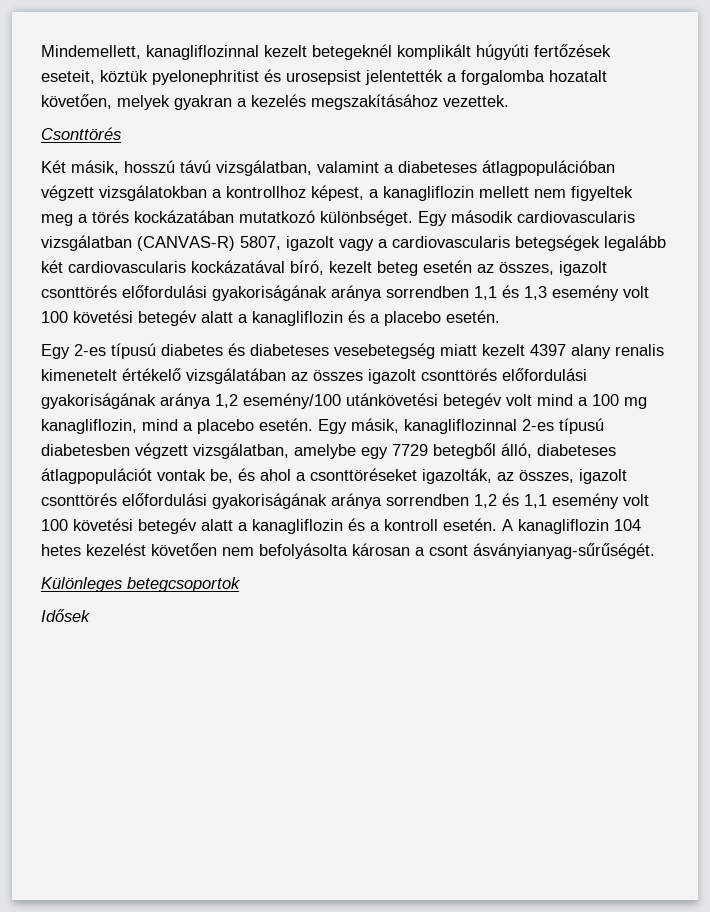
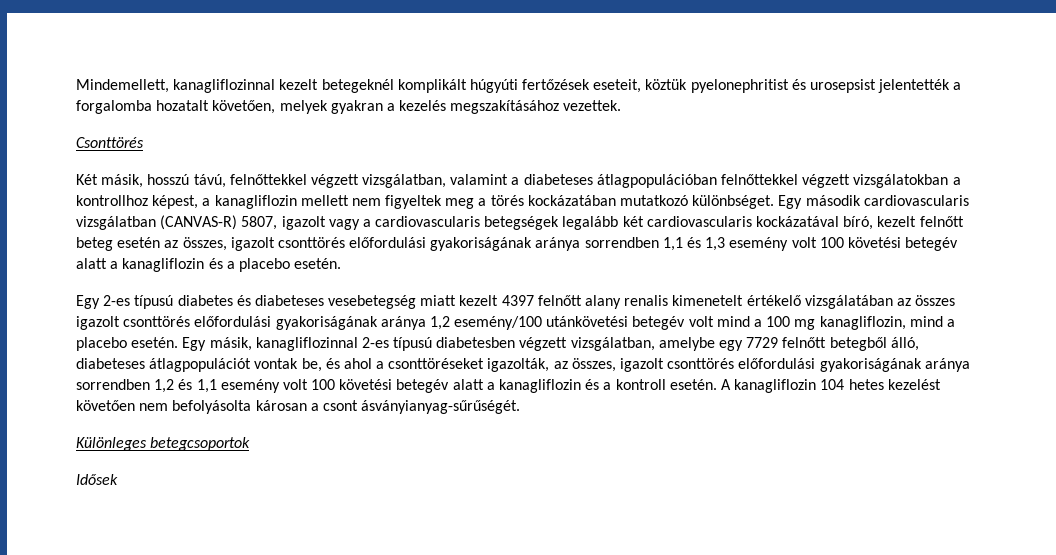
- Két másik, hosszú távú vizsgálatban, valamint a diabeteses átlagpopulációban végzett vizsgálatokban a kontrollhoz képest, a kanagliflozin mellett nem figyeltek meg a törés kockázatában mutatkozó különbséget.
+ Két másik, hosszú távú, felnőttekkel végzett vizsgálatban, valamint a diabeteses átlagpopulációban felnőttekkel végzett vizsgálatokban a kontrollhoz képest, a kanagliflozin mellett nem figyeltek meg a törés kockázatában mutatkozó különbséget.
- Egy második cardiovascularis vizsgálatban (CANVAS-R) 5807, igazolt vagy a cardiovascularis betegségek legalább két cardiovascularis kockázatával bíró, kezelt beteg esetén az összes, igazolt csonttörés előfordulási gyakoriságának aránya sorrendben 1,1 és 1,3 esemény volt 100 követési betegév alatt a kanagliflozin és a placebo esetén.
+ Egy második cardiovascularis vizsgálatban (CANVAS-R) 5807, igazolt vagy a cardiovascularis betegségek legalább két cardiovascularis kockázatával bíró, kezelt felnőtt beteg esetén az összes, igazolt csonttörés előfordulási gyakoriságának aránya sorrendben 1,1 és 1,3 esemény volt 100 követési betegév alatt a kanagliflozin és a placebo esetén.
- Egy 2-es típusú diabetes és diabeteses vesebetegség miatt kezelt 4397 alany renalis kimenetelt értékelő vizsgálatában az összes igazolt csonttörés előfordulási gyakoriságának aránya 1,2 esemény/100 utánkövetési betegév volt mind a 100 mg kanagliflozin, mind a placebo esetén.
+ Egy 2-es típusú diabetes és diabeteses vesebetegség miatt kezelt 4397 felnőtt alany renalis kimenetelt értékelő vizsgálatában az összes igazolt csonttörés előfordulási gyakoriságának aránya 1,2 esemény/100 utánkövetési betegév volt mind a 100 mg kanagliflozin, mind a placebo esetén.
- Egy másik, kanagliflozinnal 2-es típusú diabetesben végzett vizsgálatban, amelybe egy 7729 betegből álló, diabeteses átlagpopulációt vontak be, és ahol a csonttöréseket igazolták, az összes, igazolt csonttörés előfordulási gyakoriságának aránya sorrendben 1,2 és 1,1 esemény volt 100 követési betegév alatt a kanagliflozin és a kontroll esetén.
+ Egy másik, kanagliflozinnal 2-es típusú diabetesben végzett vizsgálatban, amelybe egy 7729 felnőtt betegből álló, diabeteses átlagpopulációt vontak be, és ahol a csonttöréseket igazolták, az összes, igazolt csonttörés előfordulási gyakoriságának aránya sorrendben 1,2 és 1,1 esemény volt 100 követési betegév alatt a kanagliflozin és a kontroll esetén.

